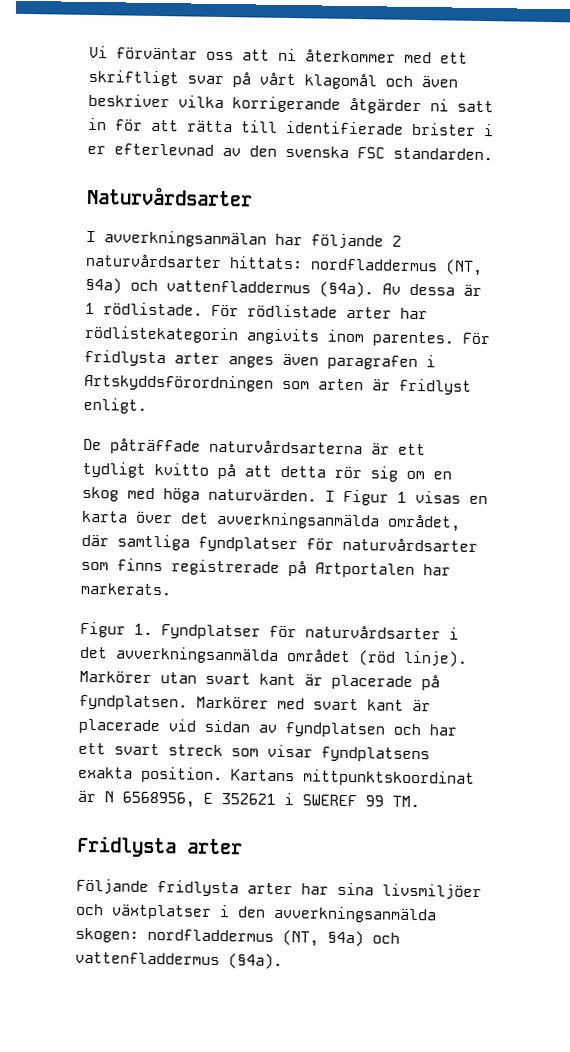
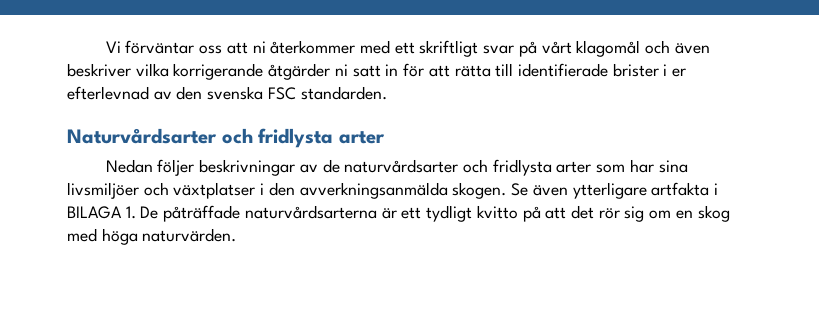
- Naturvårdsarter
- I avverkningsanmälan har följande 2 naturvårdsarter hittats: nordfladdermus (NT, §4a) och vattenfladdermus (§4a). Av dessa är 1 rödlistade. För rödlistade arter har rödlistekategorin angivits inom parentes. För fridlysta arter anges även paragrafen i Artskyddsförordningen som arten är fridlyst enligt.
- De påträffade naturvårdsarterna är ett tydligt kvitto på att detta rör sig om en skog med höga naturvärden. I Figur 1 visas en karta över det avverkningsanmälda området, där samtliga fyndplatser för naturvårdsarter som finns registrerade på Artportalen har markerats.
- Figur 1. Fyndplatser för naturvårdsarter i det avverkningsanmälda området (röd linje). Markörer utan svart kant är placerade på fyndplatsen. Markörer med svart kant är placerade vid sidan av fyndplatsen och har ett svart streck som visar fyndplatsens exakta position. Kartans mittpunktskoordinat är N 6568956, E 352621 i SWEREF 99 TM.
- Fridlysta arter
- Följande fridlysta arter har sina livsmiljöer och växtplatser i den avverkningsanmälda skogen: nordfladdermus (NT, §4a) och vattenfladdermus (§4a).
+ Naturvårdsarter och fridlysta arter
+ Nedan följer beskrivningar av de naturvårdsarter och fridlysta arter som har sina livsmiljöer och växtplatser i den avverkningsanmälda skogen. Se även ytterligare artfakta i BILAGA 1. De påträffade naturvårdsarterna är ett tydligt kvitto på att det rör sig om en skog med höga naturvärden.

